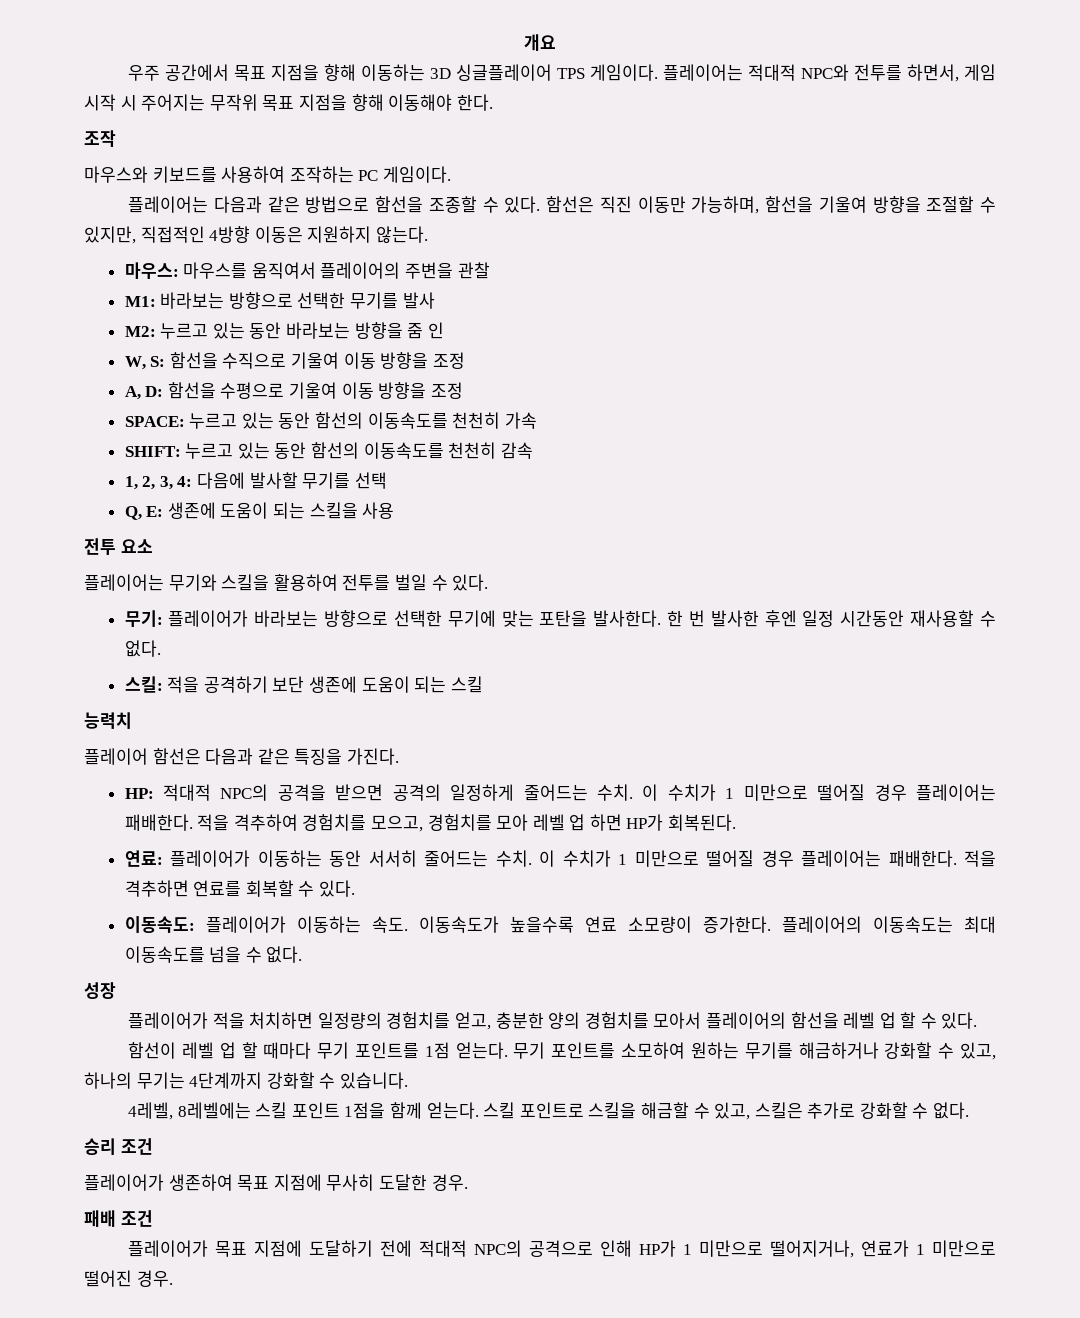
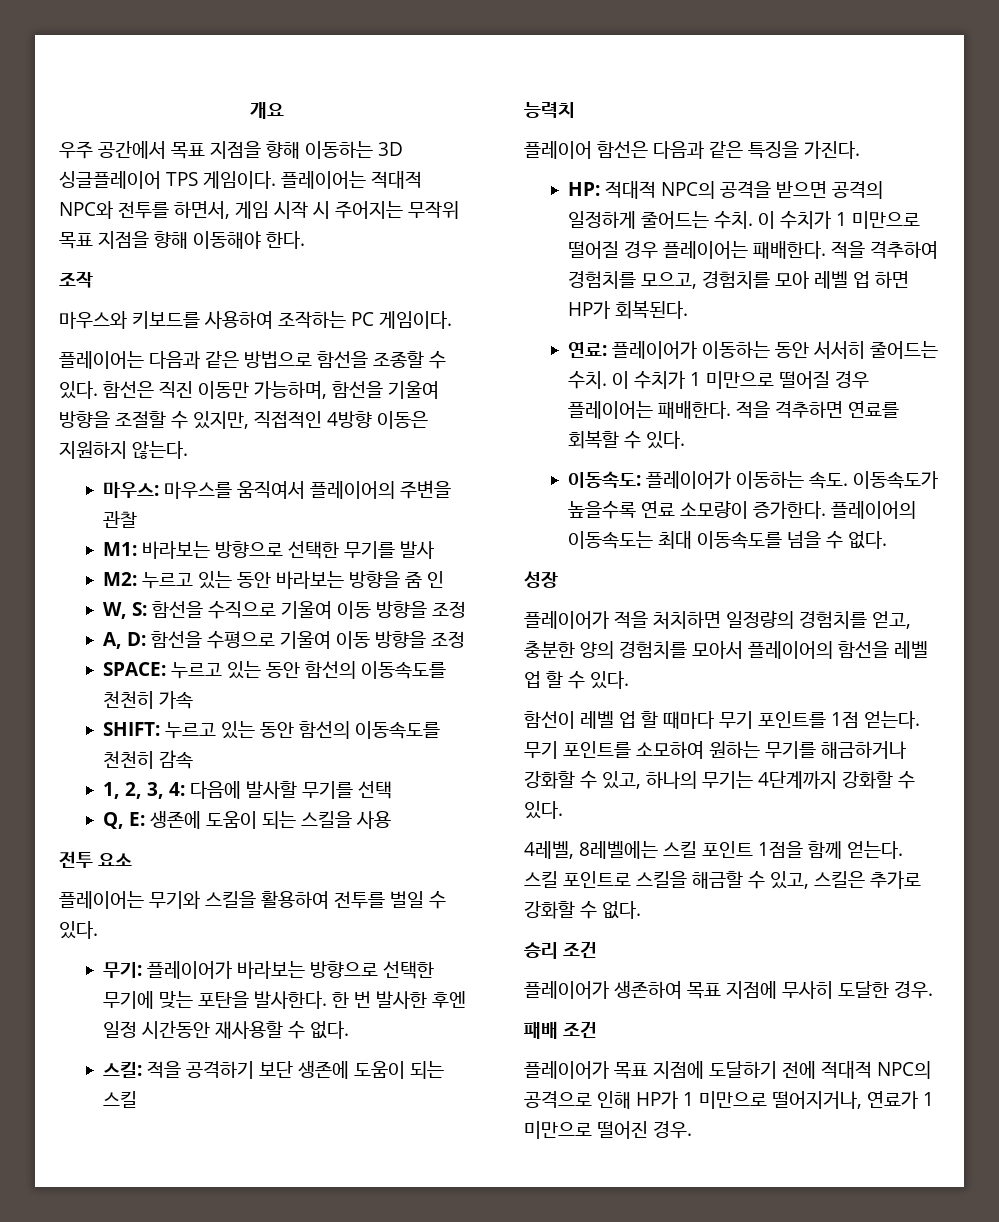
- 무기 포인트를 소모하여 원하는 무기를 해금하거나 강화할 수 있고, 하나의 무기는 4단계까지 강화할 수 있습니다.
+ 무기 포인트를 소모하여 원하는 무기를 해금하거나 강화할 수 있고, 하나의 무기는 4단계까지 강화할 수 있다.

